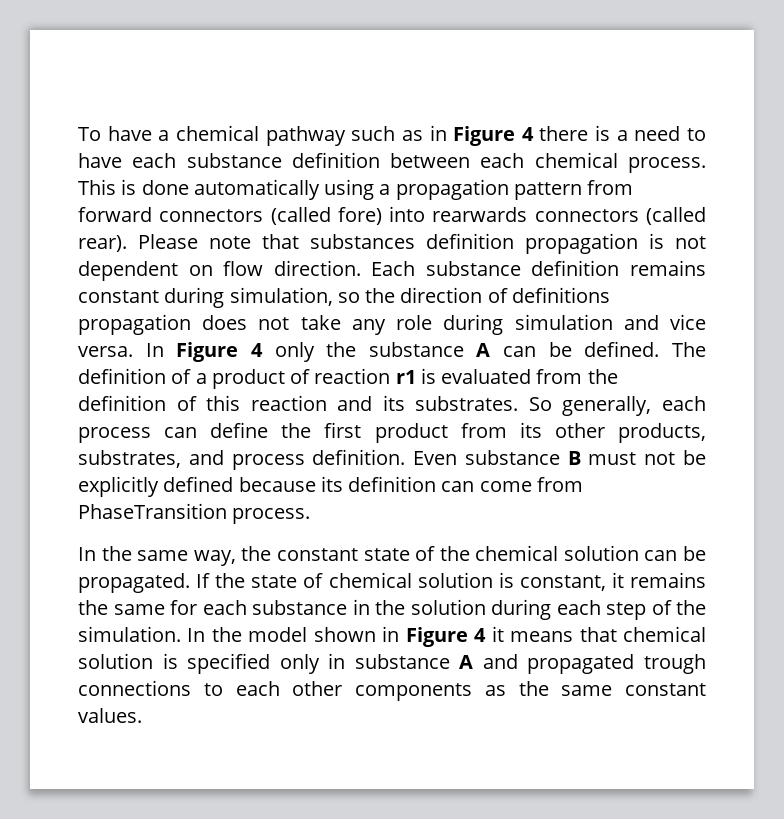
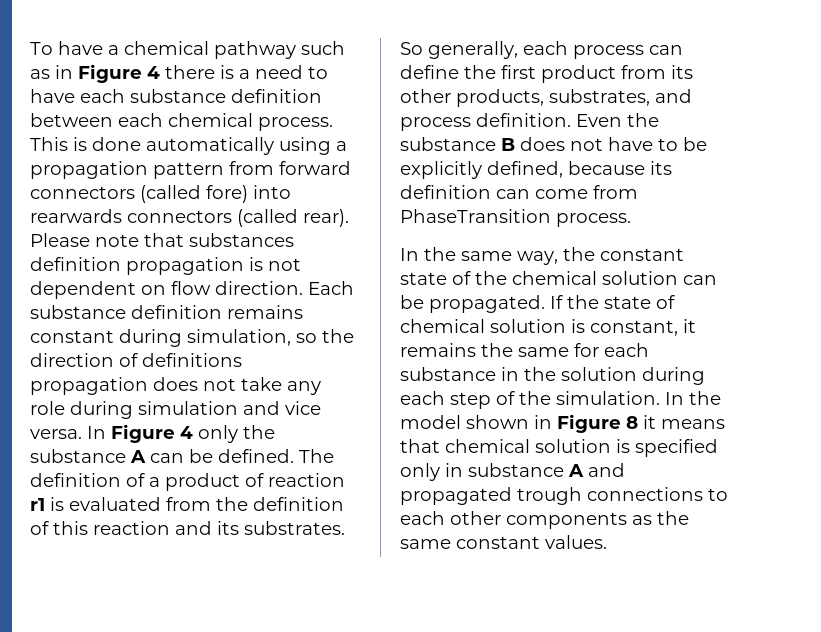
- Even substance B must not be explicitly defined because its definition can come from PhaseTransition process.
+ Even the substance B does not have to be explicitly defined, because its definition can come from PhaseTransition process.
- In the model shown in Figure 4 it means that chemical solution is specified only in substance A and propagated trough connections to each other components as the same constant values.
+ In the model shown in Figure 8 it means that chemical solution is specified only in substance A and propagated trough connections to each other components as the same constant values.

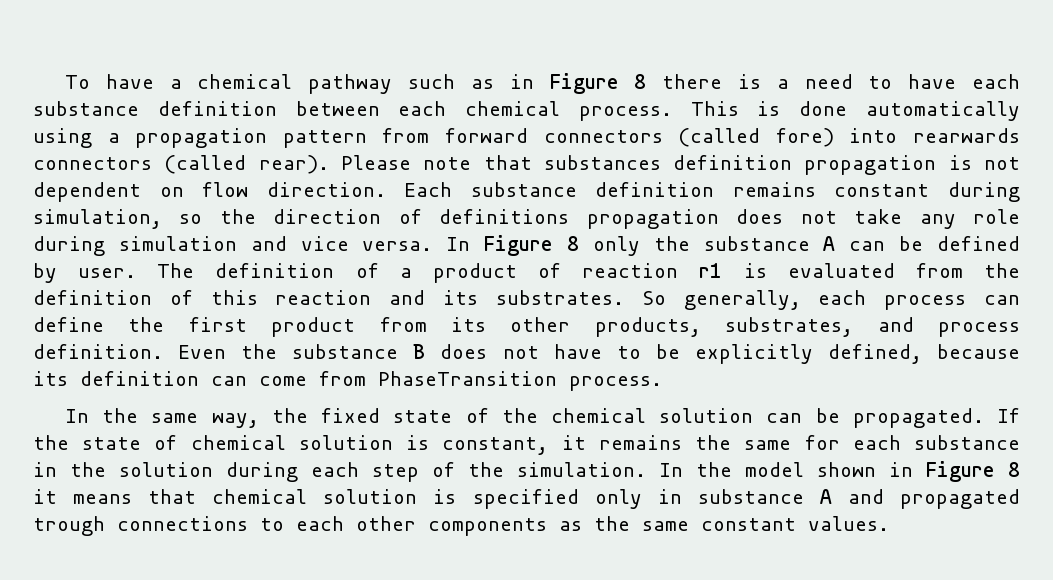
- To have a chemical pathway such as in Figure 4 there is a need to have each substance definition between each chemical process.
+ To have a chemical pathway such as in Figure 8 there is a need to have each substance definition between each chemical process.
- In Figure 4 only the substance A can be defined.
+ In Figure 8 only the substance A can be defined by user.
- In the same way, the constant state of the chemical solution can be propagated.
+ In the same way, the fixed state of the chemical solution can be propagated.

